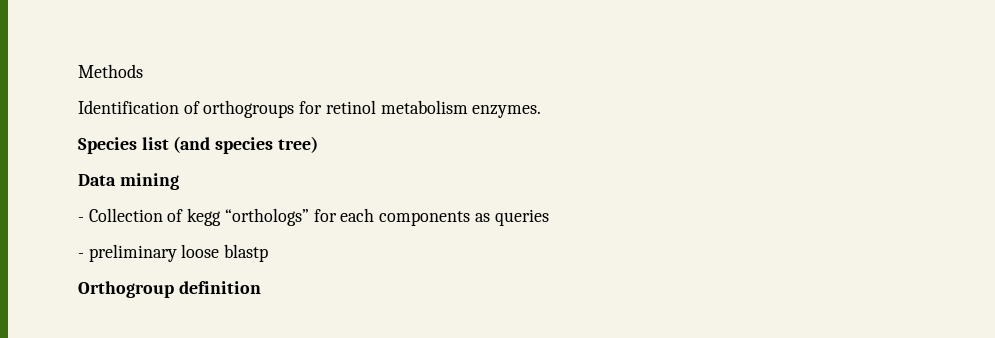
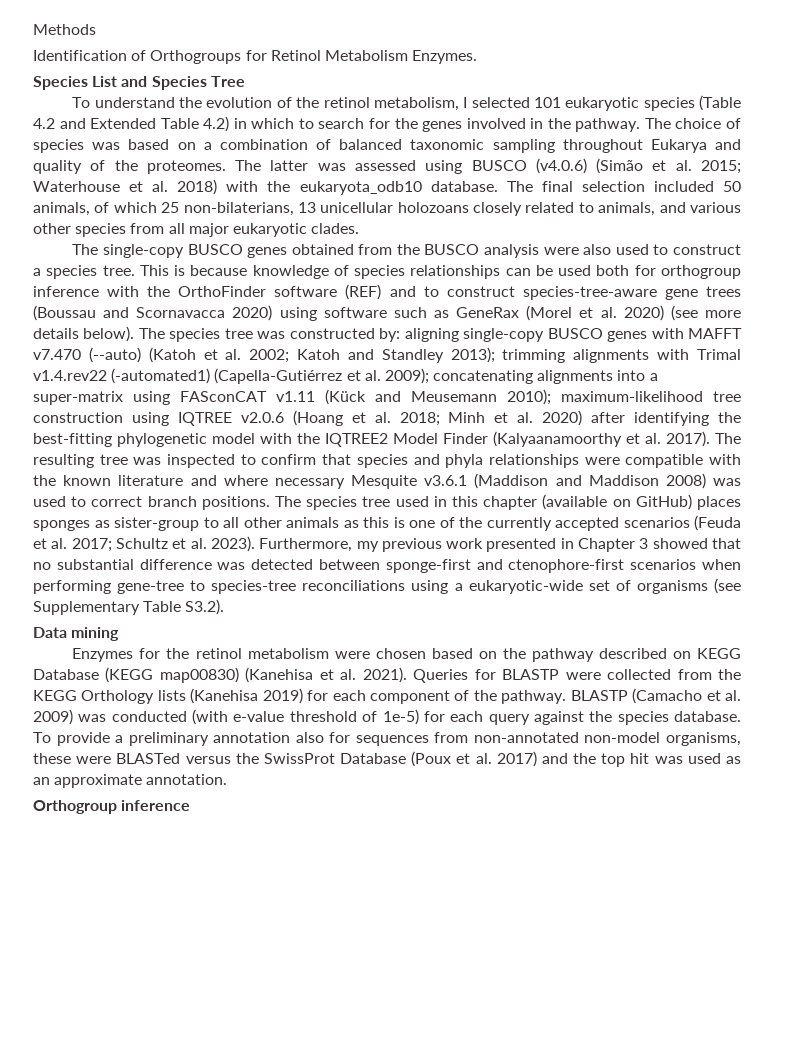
- Identification of orthogroups for retinol metabolism enzymes.
- Species list (and species tree)
+ Identification of Orthogroups for Retinol Metabolism Enzymes.
+ Species List and Species Tree
+ To understand the evolution of the retinol metabolism, I selected 101 eukaryotic species (Table 4.2 and Extended Table 4.2) in which to search for the genes involved in the pathway. The choice of species was based on a combination of balanced taxonomic sampling throughout Eukarya and quality of the proteomes. The latter was assessed using BUSCO (v4.0.6) (Simão et al. 2015; Waterhouse et al. 2018) with the eukaryota_odb10 database. The final selection included 50 animals, of which 25 non-bilaterians, 13 unicellular holozoans closely related to animals, and various other species from all major eukaryotic clades.
+ The single-copy BUSCO genes obtained from the BUSCO analysis were also used to construct a species tree. This is because knowledge of species relationships can be used both for orthogroup inference with the OrthoFinder software (REF) and to construct species-tree-aware gene trees (Boussau and Scornavacca 2020) using software such as GeneRax (Morel et al. 2020) (see more details below). The species tree was constructed by: aligning single-copy BUSCO genes with MAFFT v7.470 (--auto) (Katoh et al. 2002; Katoh and Standley 2013); trimming alignments with Trimal v1.4.rev22 (-automated1) (Capella-Gutiérrez et al. 2009); concatenating alignments into a super-matrix using FASconCAT v1.11 (Kück and Meusemann 2010); maximum-likelihood tree construction using IQTREE v2.0.6 (Hoang et al. 2018; Minh et al. 2020) after identifying the best-fitting phylogenetic model with the IQTREE2 Model Finder (Kalyaanamoorthy et al. 2017). The resulting tree was inspected to confirm that species and phyla relationships were compatible with the known literature and where necessary Mesquite v3.6.1 (Maddison and Maddison 2008) was used to correct branch positions. The species tree used in this chapter (available on GitHub) places sponges as sister-group to all other animals as this is one of the currently accepted scenarios (Feuda et al. 2017; Schultz et al. 2023). Furthermore, my previous work presented in Chapter 3 showed that no substantial difference was detected between sponge-first and ctenophore-first scenarios when performing gene-tree to species-tree reconciliations using a eukaryotic-wide set of organisms (see Supplementary Table S3.2).
  Data mining
- - Collection of kegg “orthologs” for each components as queries
- - preliminary loose blastp
+ Enzymes for the retinol metabolism were chosen based on the pathway described on KEGG Database (KEGG map00830) (Kanehisa et al. 2021). Queries for BLASTP were collected from the KEGG Orthology lists (Kanehisa 2019) for each component of the pathway. BLASTP (Camacho et al. 2009) was conducted (with e-value threshold of 1e-5) for each query against the species database. To provide a preliminary annotation also for sequences from non-annotated non-model organisms, these were BLASTed versus the SwissProt Database (Poux et al. 2017) and the top hit was used as an approximate annotation.
- Orthogroup definition
+ Orthogroup inference

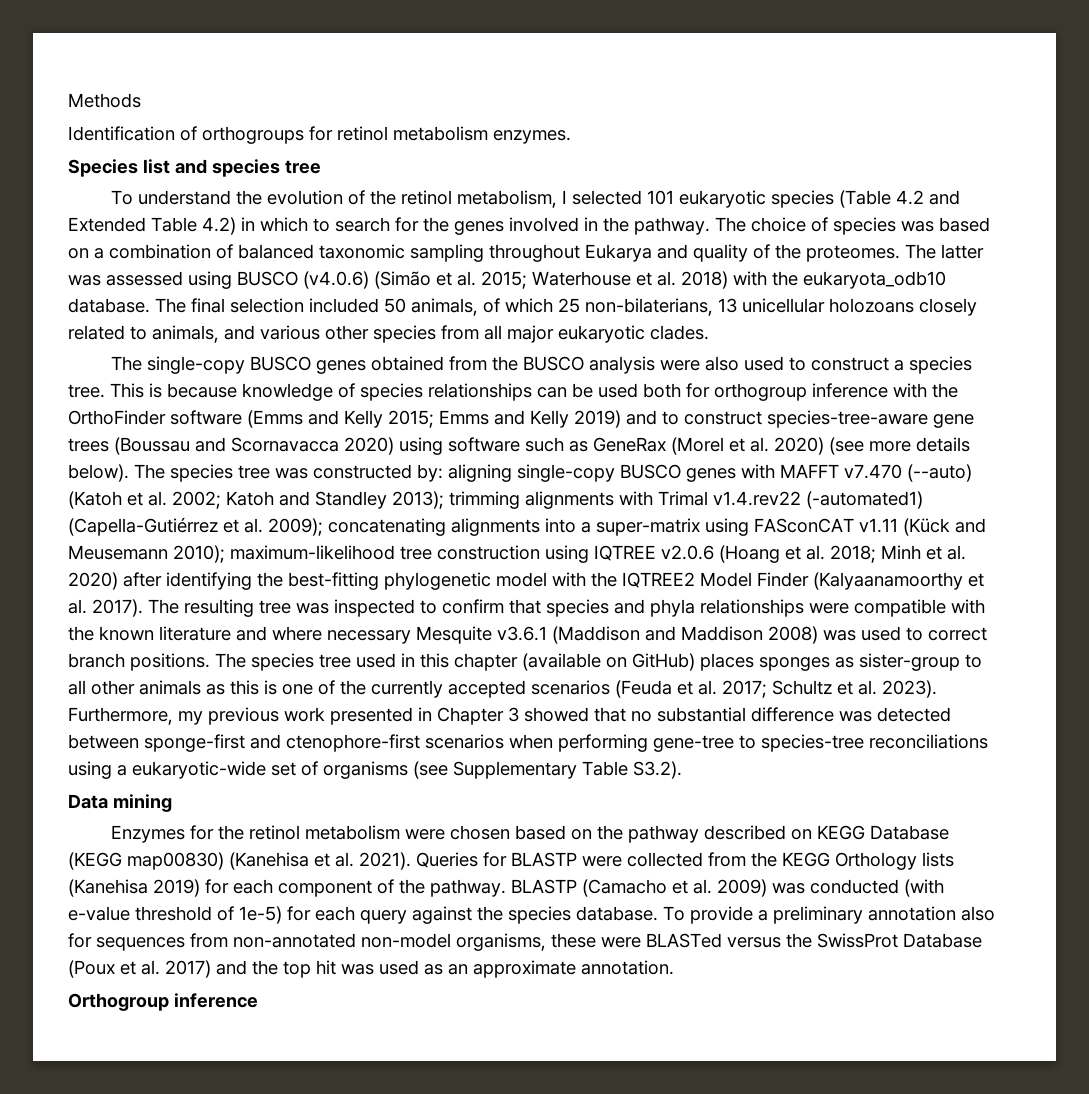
- Identification of Orthogroups for Retinol Metabolism Enzymes.
- Species List and Species Tree
+ Identification of orthogroups for retinol metabolism enzymes.
+ Species list and species tree
- This is because knowledge of species relationships can be used both for orthogroup inference with the OrthoFinder software (REF) and to construct species-tree-aware gene trees (Boussau and Scornavacca 2020) using software such as GeneRax (Morel et al. 2020) (see more details below).
+ This is because knowledge of species relationships can be used both for orthogroup inference with the OrthoFinder software (Emms and Kelly 2015; Emms and Kelly 2019) and to construct species-tree-aware gene trees (Boussau and Scornavacca 2020) using software such as GeneRax (Morel et al. 2020) (see more details below).

